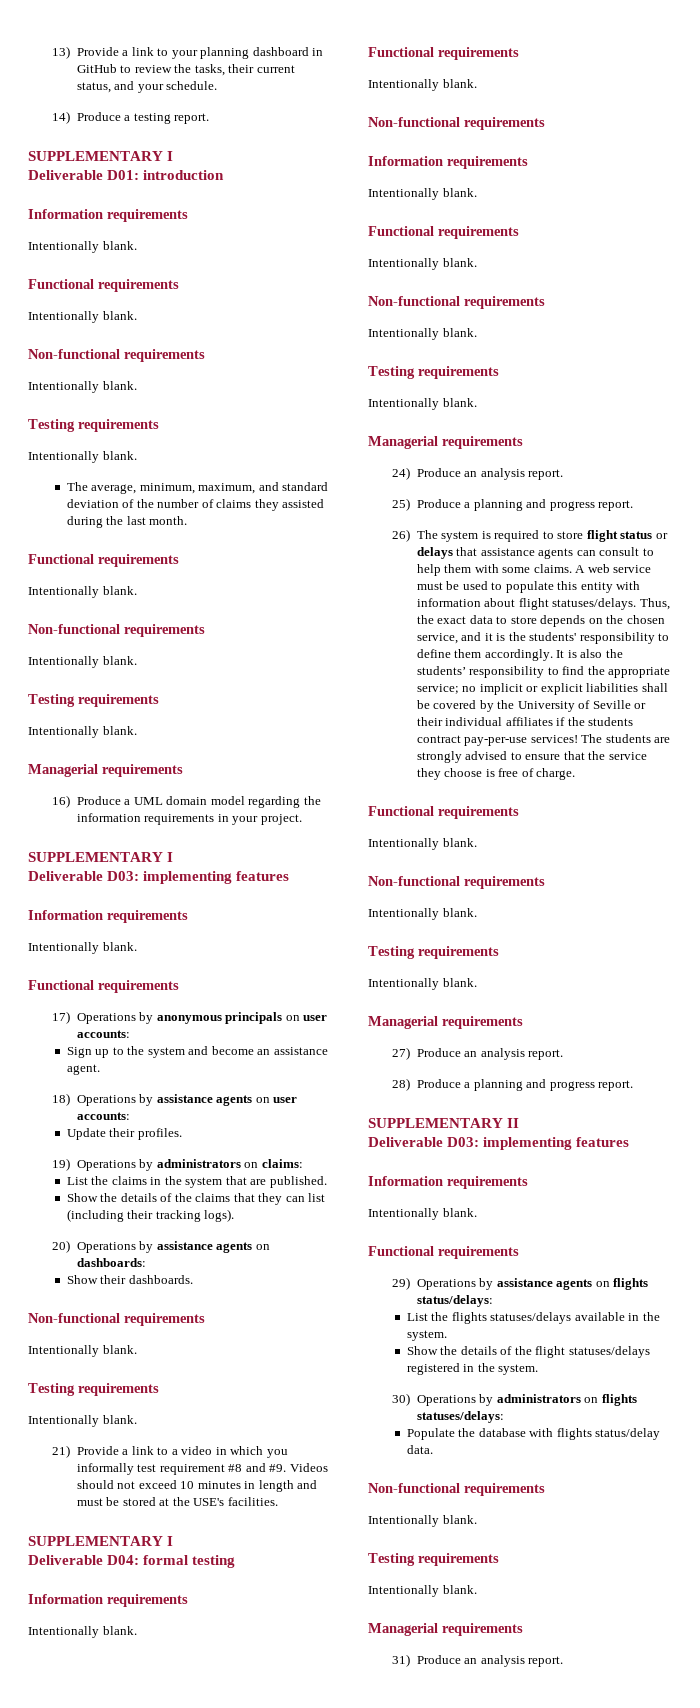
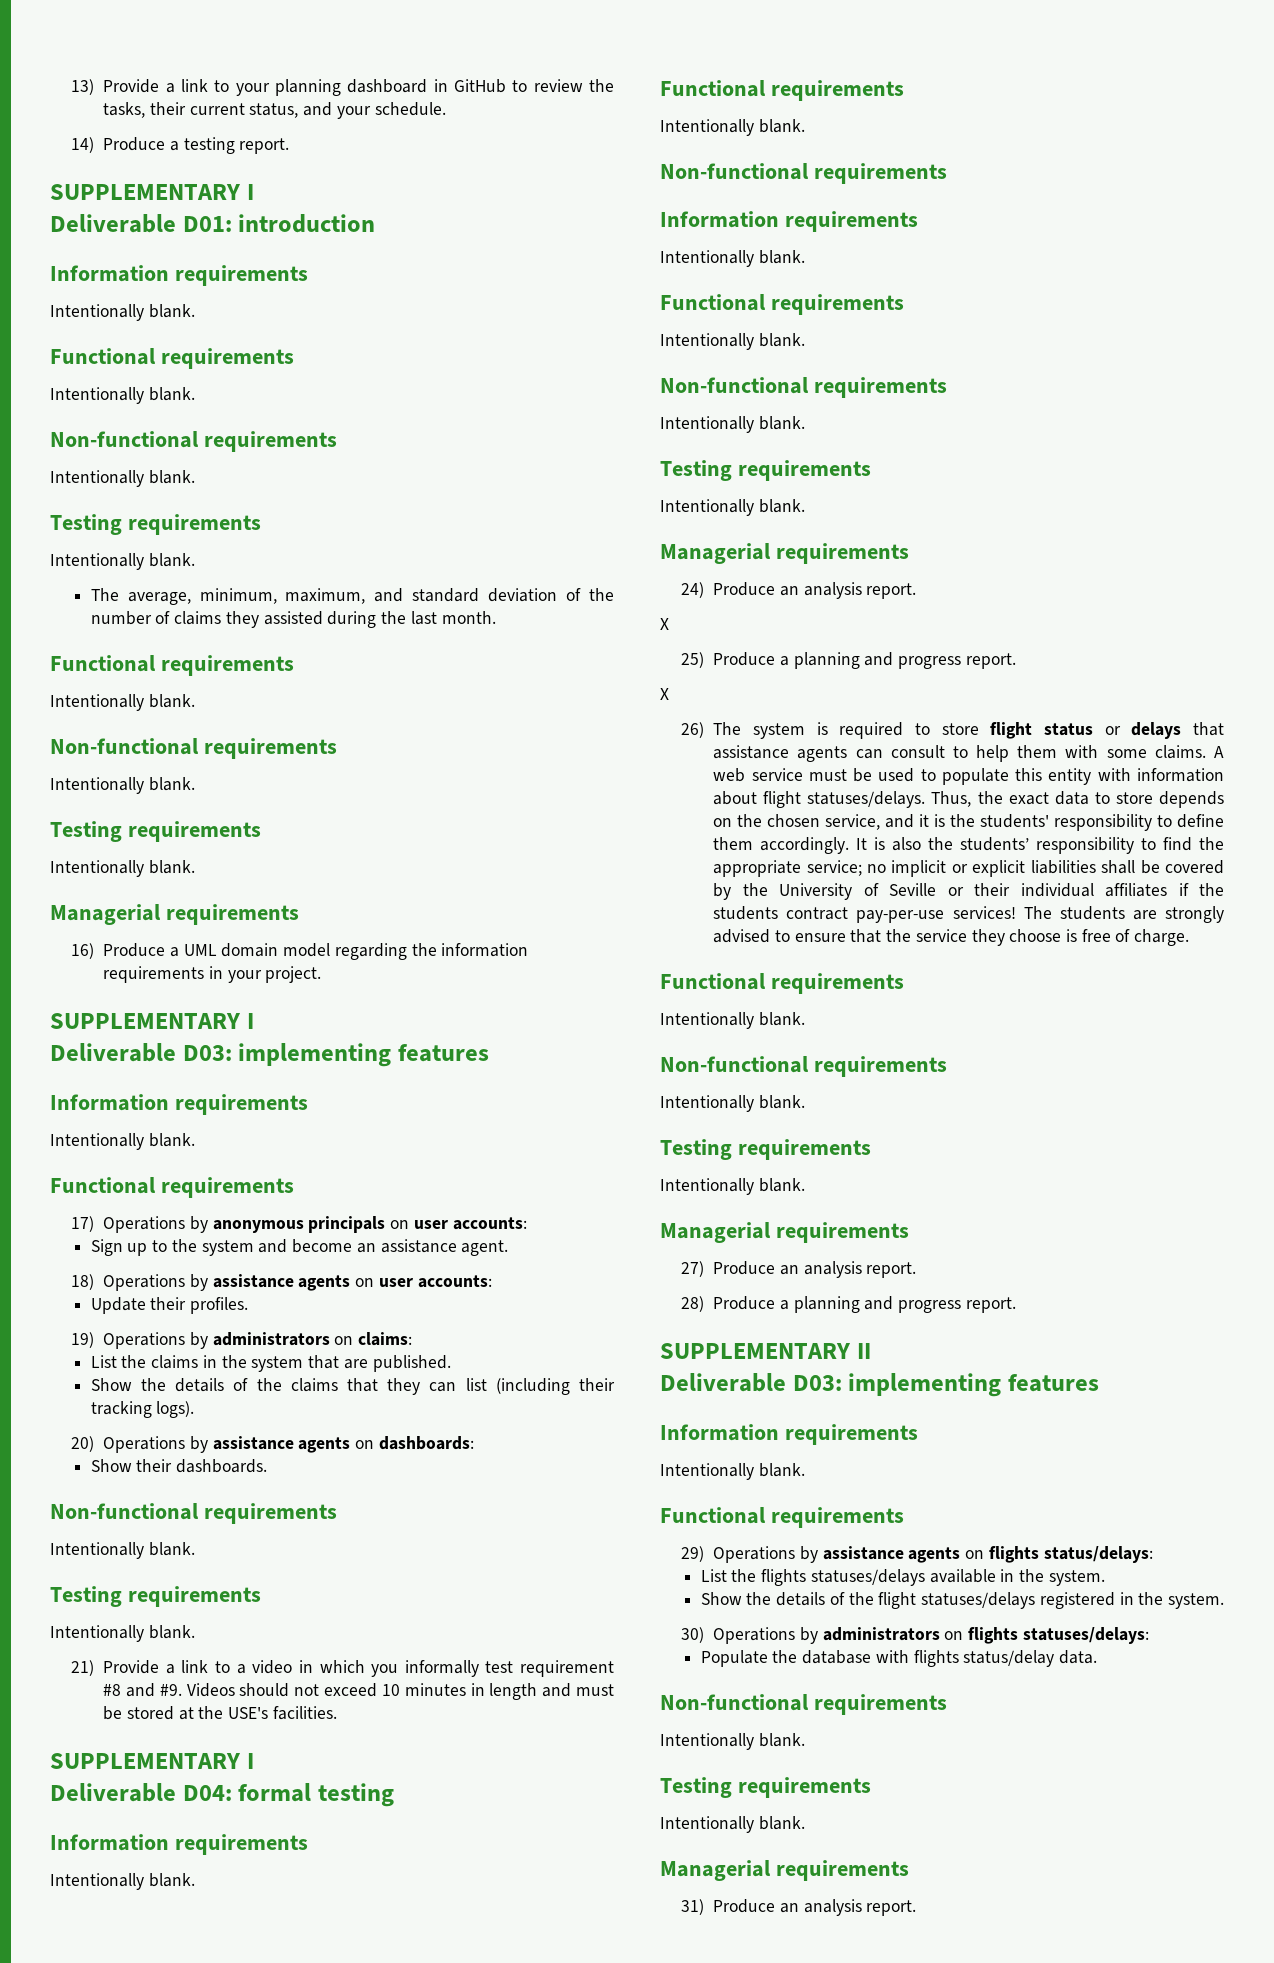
  24) Produce an analysis report.
+ X
  25) Produce a planning and progress report.
+ X

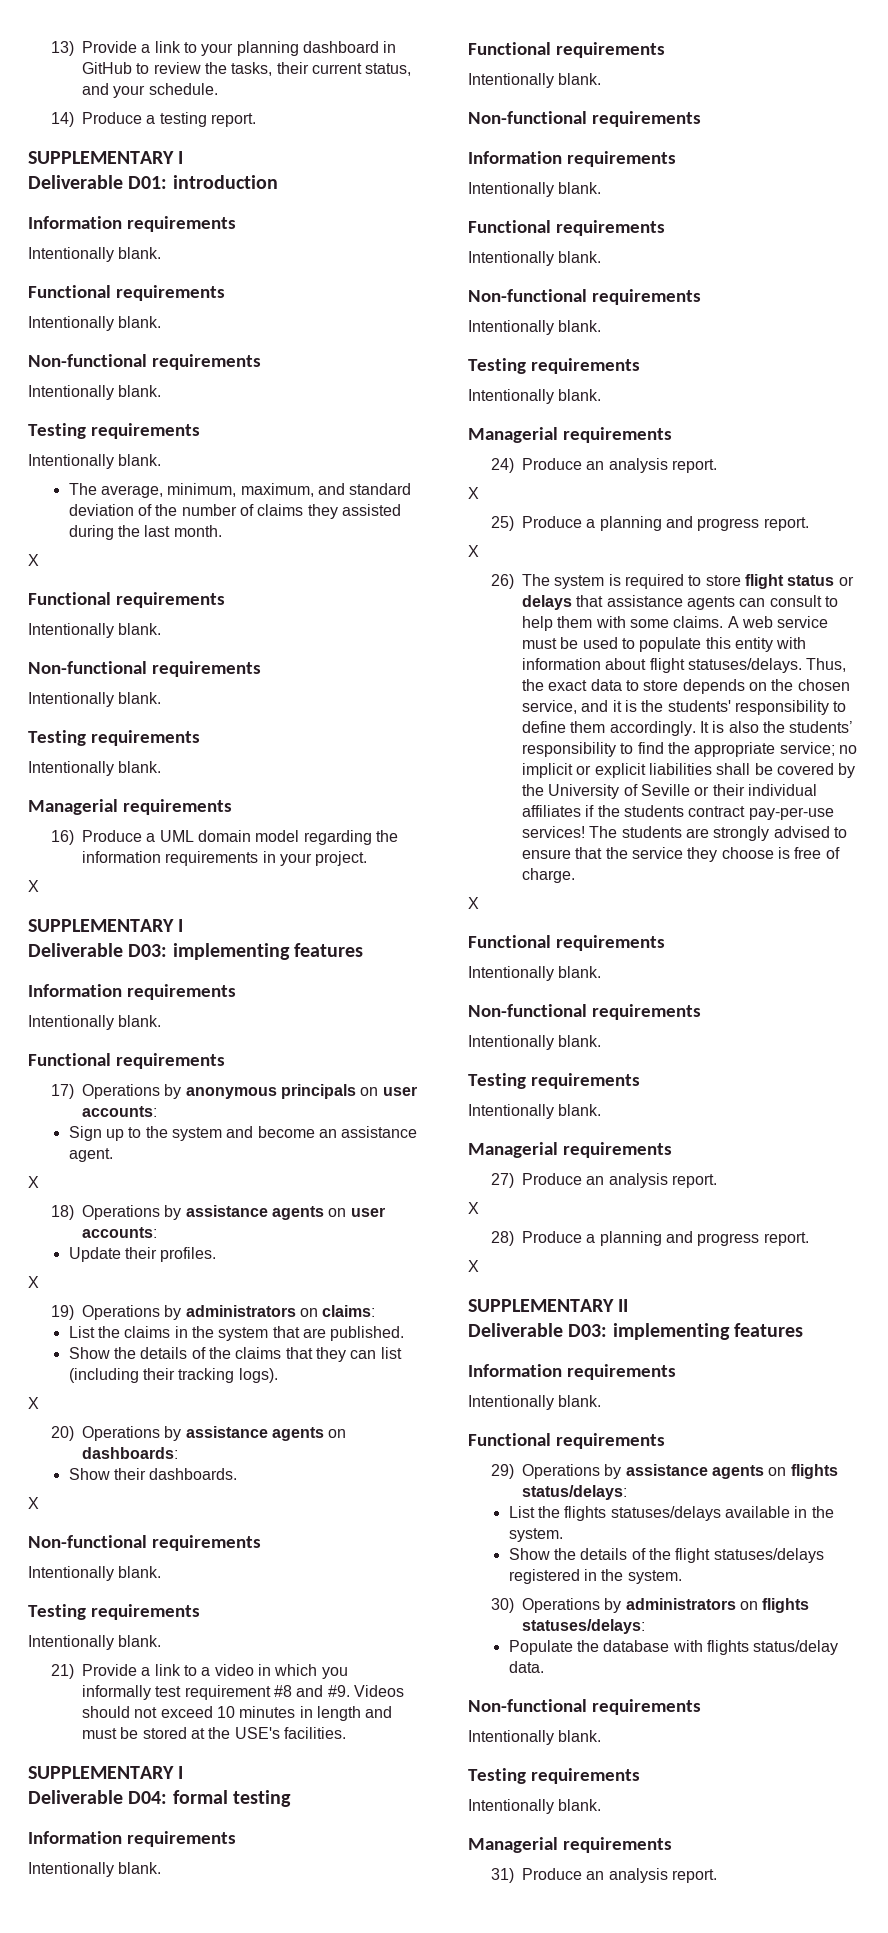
  The average, minimum, maximum, and standard deviation of the number of claims they assisted during the last month.
+ X
  16) Produce a UML domain model regarding the information requirements in your project.
+ X
  Sign up to the system and become an assistance agent.
+ X
  Update their profiles.
+ X
  Show the details of the claims that they can list (including their tracking logs).
+ X
  Show their dashboards.
+ X
  The students are strongly advised to ensure that the service they choose is free of charge.
+ X
  27) Produce an analysis report.
+ X
  28) Produce a planning and progress report.
+ X

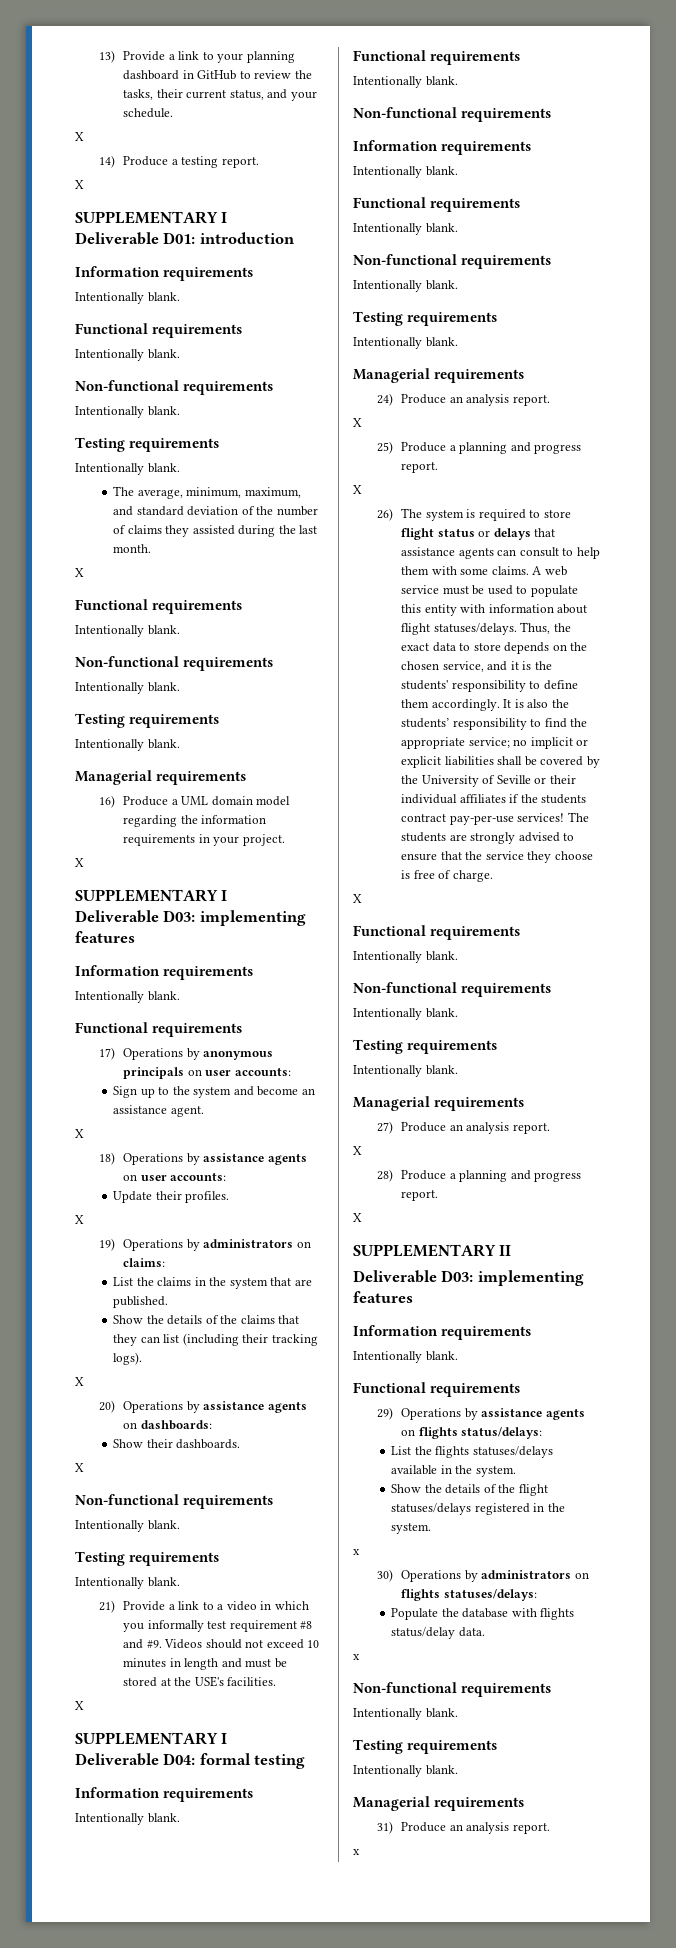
  13) Provide a link to your planning dashboard in GitHub to review the tasks, their current status, and your schedule.
+ X
  14) Produce a testing report.
+ X
  Videos should not exceed 10 minutes in length and must be stored at the USE's facilities.
+ X
  Show the details of the flight statuses/delays registered in the system.
+ x
  Populate the database with flights status/delay data.
+ x
  31) Produce an analysis report.
+ x

